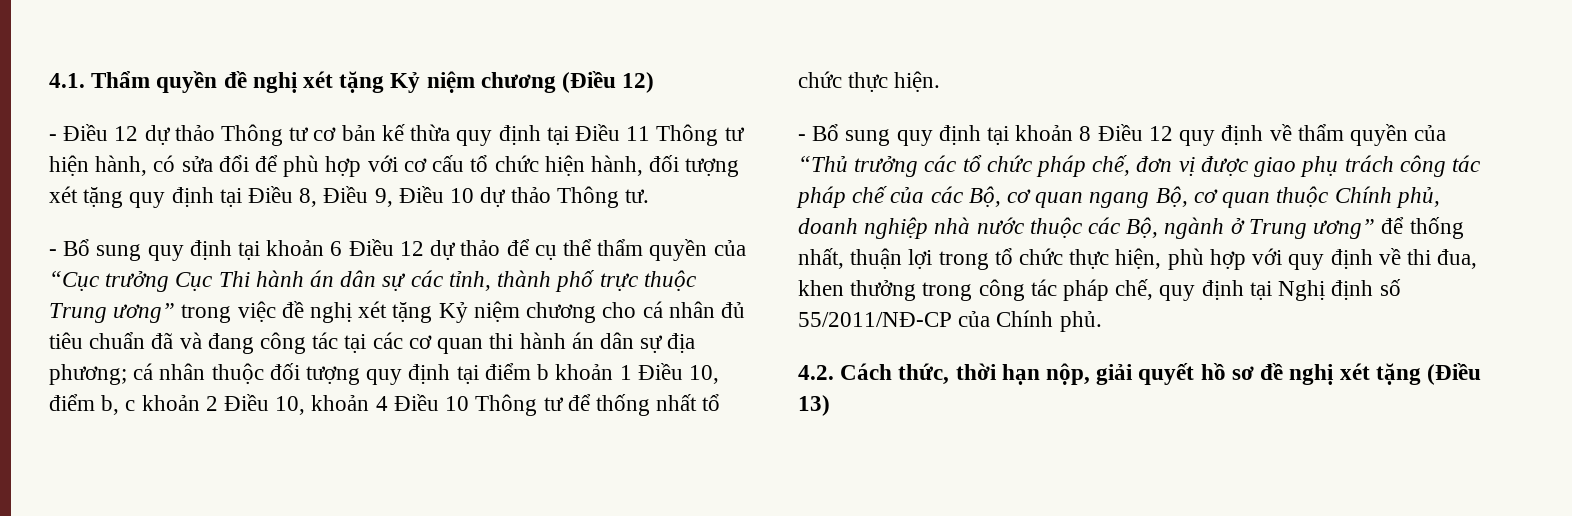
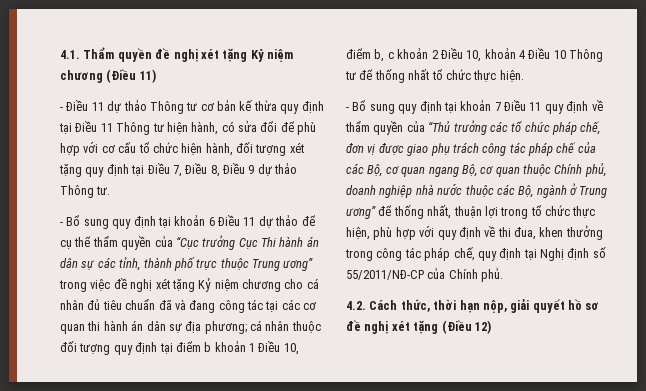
- 4.1. Thẩm quyền đề nghị xét tặng Kỷ niệm chương (Điều 12)
+ 4.1. Thẩm quyền đề nghị xét tặng Kỷ niệm chương (Điều 11)
- - Điều 12 dự thảo Thông tư cơ bản kế thừa quy định tại Điều 11 Thông tư hiện hành, có sửa đổi để phù hợp với cơ cấu tổ chức hiện hành, đối tượng xét tặng quy định tại Điều 8, Điều 9, Điều 10 dự thảo Thông tư.
+ - Điều 11 dự thảo Thông tư cơ bản kế thừa quy định tại Điều 11 Thông tư hiện hành, có sửa đổi để phù hợp với cơ cấu tổ chức hiện hành, đối tượng xét tặng quy định tại Điều 7, Điều 8, Điều 9 dự thảo Thông tư.
- - Bổ sung quy định tại khoản 6 Điều 12 dự thảo để cụ thể thẩm quyền của “Cục trưởng Cục Thi hành án dân sự các tỉnh, thành phố trực thuộc Trung ương” trong việc đề nghị xét tặng Kỷ niệm chương cho cá nhân đủ tiêu chuẩn đã và đang công tác tại các cơ quan thi hành án dân sự địa phương;
+ - Bổ sung quy định tại khoản 6 Điều 11 dự thảo để cụ thể thẩm quyền của “Cục trưởng Cục Thi hành án dân sự các tỉnh, thành phố trực thuộc Trung ương” trong việc đề nghị xét tặng Kỷ niệm chương cho cá nhân đủ tiêu chuẩn đã và đang công tác tại các cơ quan thi hành án dân sự địa phương;
- - Bổ sung quy định tại khoản 8 Điều 12 quy định về thẩm quyền của “Thủ trưởng các tổ chức pháp chế, đơn vị được giao phụ trách công tác pháp chế của các Bộ, cơ quan ngang Bộ, cơ quan thuộc Chính phủ, doanh nghiệp nhà nước thuộc các Bộ, ngành ở Trung ương” để thống nhất, thuận lợi trong tổ chức thực hiện, phù hợp với quy định về thi đua, khen thưởng trong công tác pháp chế, quy định tại Nghị định số 55/2011/NĐ-CP của Chính phủ.
+ - Bổ sung quy định tại khoản 7 Điều 11 quy định về thẩm quyền của “Thủ trưởng các tổ chức pháp chế, đơn vị được giao phụ trách công tác pháp chế của các Bộ, cơ quan ngang Bộ, cơ quan thuộc Chính phủ, doanh nghiệp nhà nước thuộc các Bộ, ngành ở Trung ương” để thống nhất, thuận lợi trong tổ chức thực hiện, phù hợp với quy định về thi đua, khen thưởng trong công tác pháp chế, quy định tại Nghị định số 55/2011/NĐ-CP của Chính phủ.
- 4.2. Cách thức, thời hạn nộp, giải quyết hồ sơ đề nghị xét tặng (Điều 13)
+ 4.2. Cách thức, thời hạn nộp, giải quyết hồ sơ đề nghị xét tặng (Điều 12)

